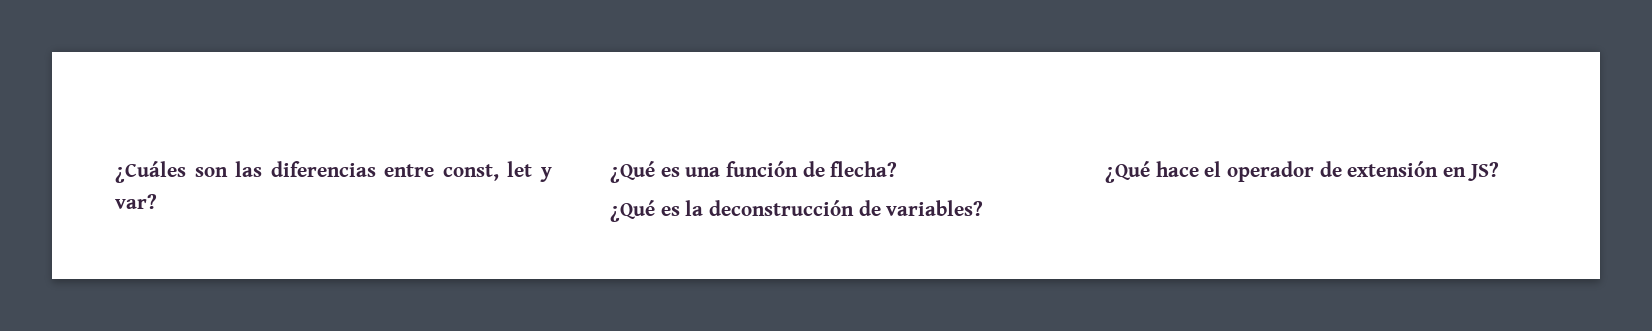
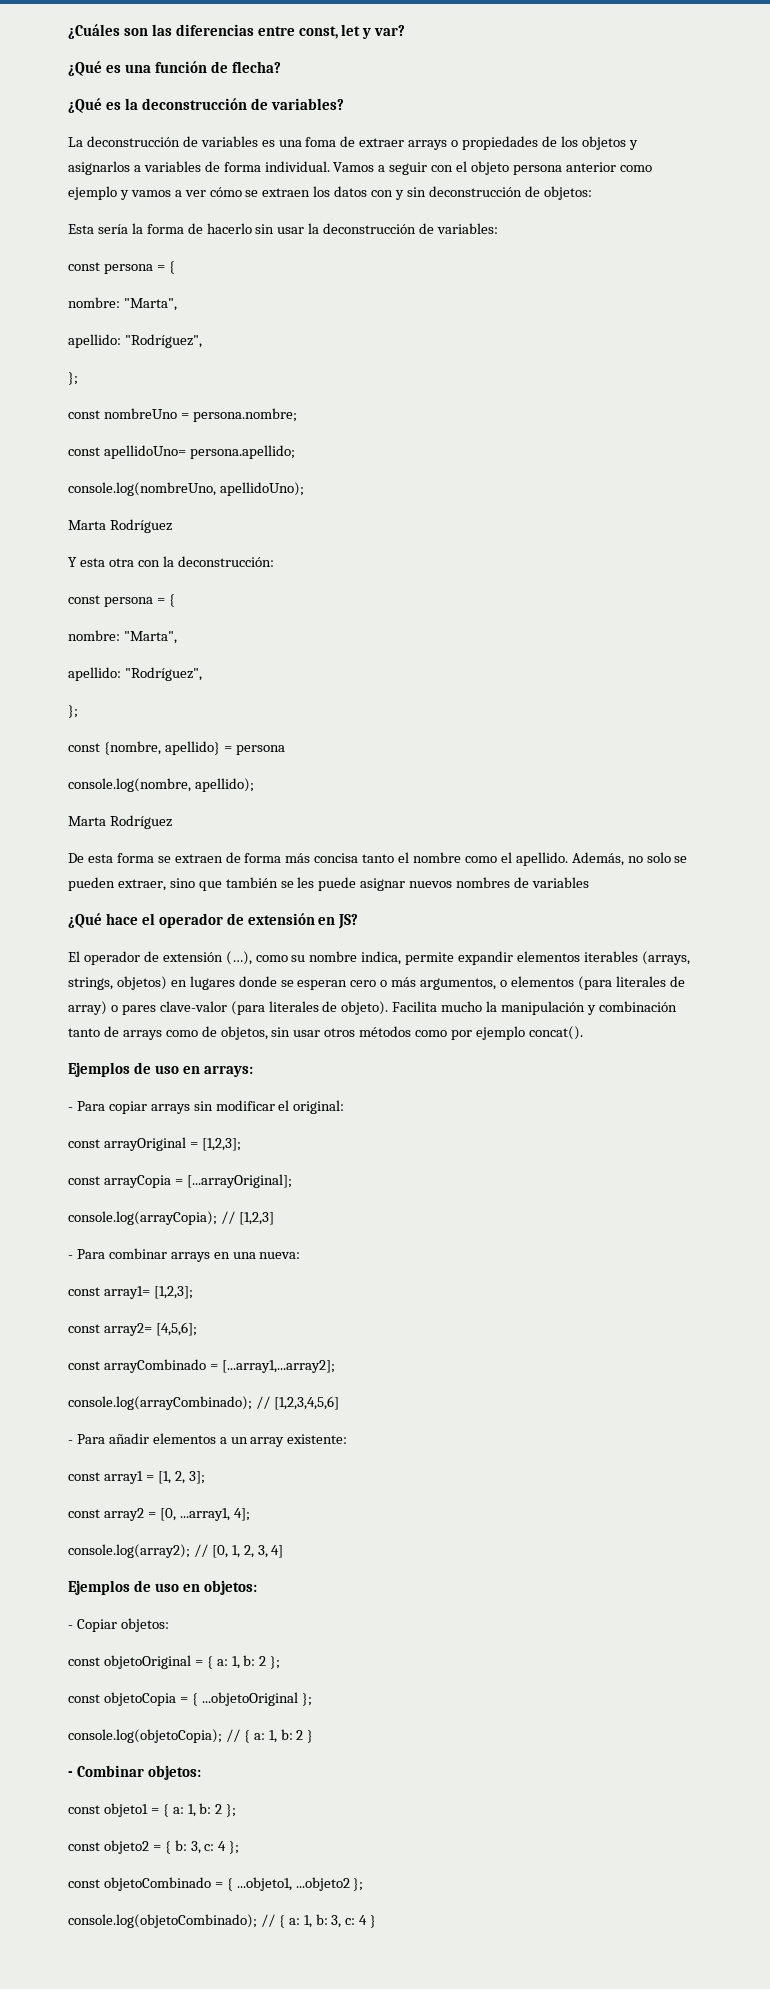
+ La deconstrucción de variables es una foma de extraer arrays o propiedades de los objetos y asignarlos a variables de forma individual. Vamos a seguir con el objeto persona anterior como ejemplo y vamos a ver cómo se extraen los datos con y sin deconstrucción de objetos:
+ Esta sería la forma de hacerlo sin usar la deconstrucción de variables:
+ const persona = {
+ nombre: "Marta",
+ apellido: "Rodríguez",
+ };
+ const nombreUno = persona.nombre;
+ const apellidoUno= persona.apellido;
+ console.log(nombreUno, apellidoUno);
+ Marta Rodríguez
+ Y esta otra con la deconstrucción:
+ const persona = {
+ nombre: "Marta",
+ apellido: "Rodríguez",
+ };
+ const {nombre, apellido} = persona
+ console.log(nombre, apellido);
+ Marta Rodríguez
+ De esta forma se extraen de forma más concisa tanto el nombre como el apellido. Además, no solo se pueden extraer, sino que también se les puede asignar nuevos nombres de variables
+ El operador de extensión (…), como su nombre indica, permite expandir elementos iterables (arrays, strings, objetos) en lugares donde se esperan cero o más argumentos, o elementos (para literales de array) o pares clave-valor (para literales de objeto). Facilita mucho la manipulación y combinación tanto de arrays como de objetos, sin usar otros métodos como por ejemplo concat().
+ Ejemplos de uso en arrays:
+ - Para copiar arrays sin modificar el original:
+ const arrayOriginal = [1,2,3];
+ const arrayCopia = [...arrayOriginal];
+ console.log(arrayCopia); // [1,2,3]
+ - Para combinar arrays en una nueva:
+ const array1= [1,2,3];
+ const array2= [4,5,6];
+ const arrayCombinado = [...array1,...array2];
+ console.log(arrayCombinado); // [1,2,3,4,5,6]
+ - Para añadir elementos a un array existente:
+ const array1 = [1, 2, 3];
+ const array2 = [0, ...array1, 4];
+ console.log(array2); // [0, 1, 2, 3, 4]
+ Ejemplos de uso en objetos:
+ - Copiar objetos:
+ const objetoOriginal = { a: 1, b: 2 };
+ const objetoCopia = { ...objetoOriginal };
+ console.log(objetoCopia); // { a: 1, b: 2 }
+ - Combinar objetos:
+ const objeto1 = { a: 1, b: 2 };
+ const objeto2 = { b: 3, c: 4 };
+ const objetoCombinado = { ...objeto1, ...objeto2 };
+ console.log(objetoCombinado); // { a: 1, b: 3, c: 4 }

